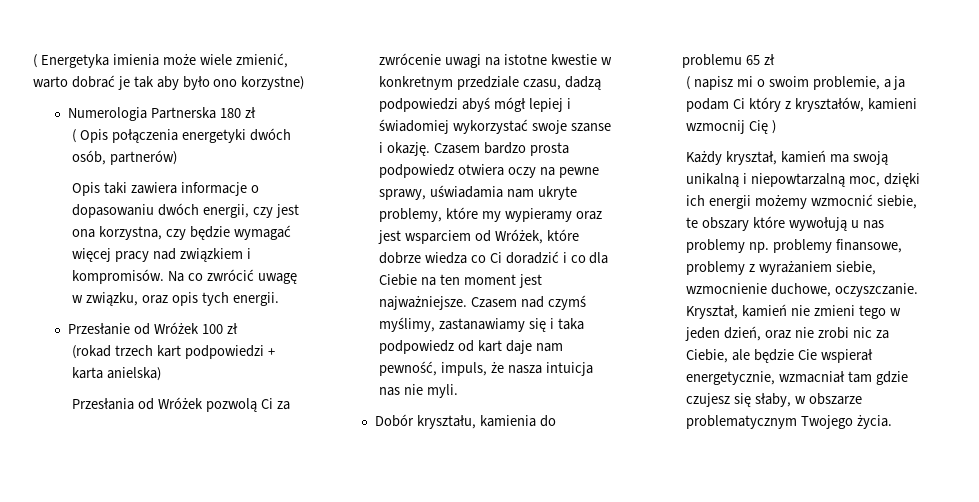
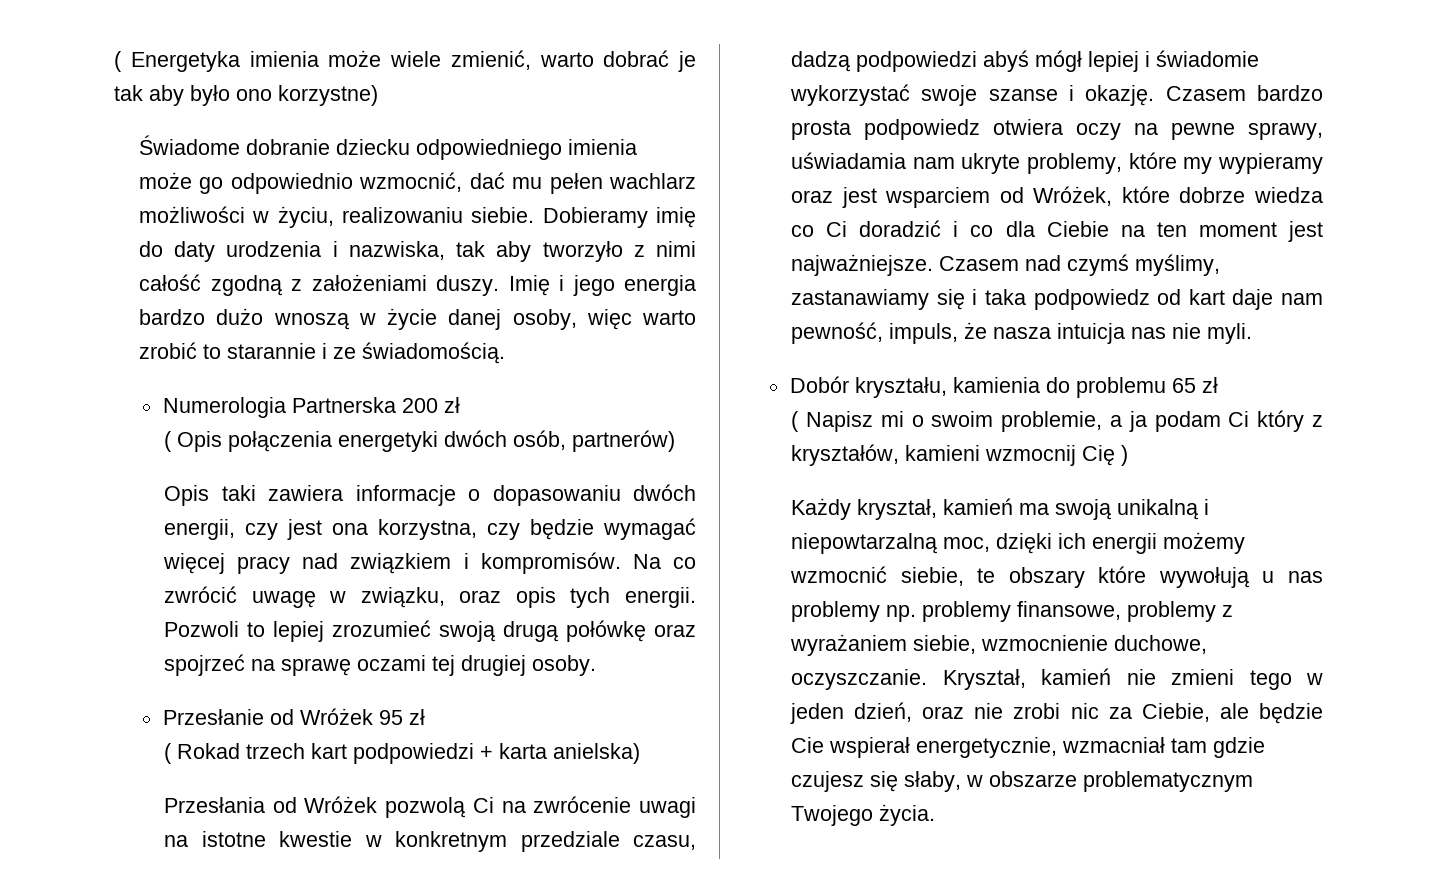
+ Świadome dobranie dziecku odpowiedniego imienia może go odpowiednio wzmocnić, dać mu pełen wachlarz możliwości w życiu, realizowaniu siebie. Dobieramy imię do daty urodzenia i nazwiska, tak aby tworzyło z nimi całość zgodną z założeniami duszy. Imię i jego energia bardzo dużo wnoszą w życie danej osoby, więc warto zrobić to starannie i ze świadomością.
- Numerologia Partnerska 180 zł
+ Numerologia Partnerska 200 zł
+ Pozwoli to lepiej zrozumieć swoją drugą połówkę oraz spojrzeć na sprawę oczami tej drugiej osoby.
- Przesłanie od Wróżek 100 zł
- (rokad trzech kart podpowiedzi + karta anielska)
+ Przesłanie od Wróżek 95 zł
+ ( Rokad trzech kart podpowiedzi + karta anielska)
- Przesłania od Wróżek pozwolą Ci za zwrócenie uwagi na istotne kwestie w konkretnym przedziale czasu, dadzą podpowiedzi abyś mógł lepiej i świadomiej wykorzystać swoje szanse i okazję.
+ Przesłania od Wróżek pozwolą Ci na zwrócenie uwagi na istotne kwestie w konkretnym przedziale czasu, dadzą podpowiedzi abyś mógł lepiej i świadomie wykorzystać swoje szanse i okazję.
- ( napisz mi o swoim problemie, a ja podam Ci który z kryształów, kamieni wzmocnij Cię )
+ ( Napisz mi o swoim problemie, a ja podam Ci który z kryształów, kamieni wzmocnij Cię )

